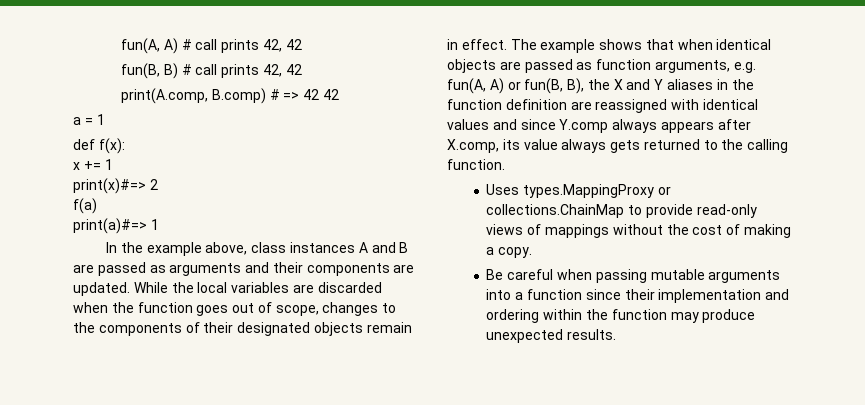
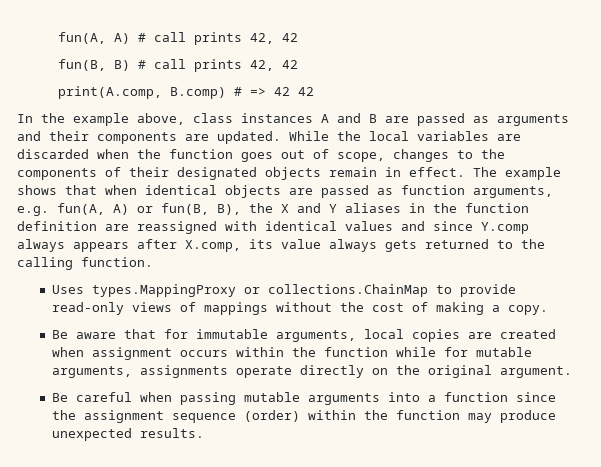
- a = 1
- def f(x):
- x += 1
- print(x)#=> 2
- f(a)
- print(a)#=> 1
+ Be aware that for immutable arguments, local copies are created when assignment occurs within the function while for mutable arguments, assignments operate directly on the original argument.
- Be careful when passing mutable arguments into a function since their implementation and ordering within the function may produce unexpected results.
+ Be careful when passing mutable arguments into a function since the assignment sequence (order) within the function may produce unexpected results.

